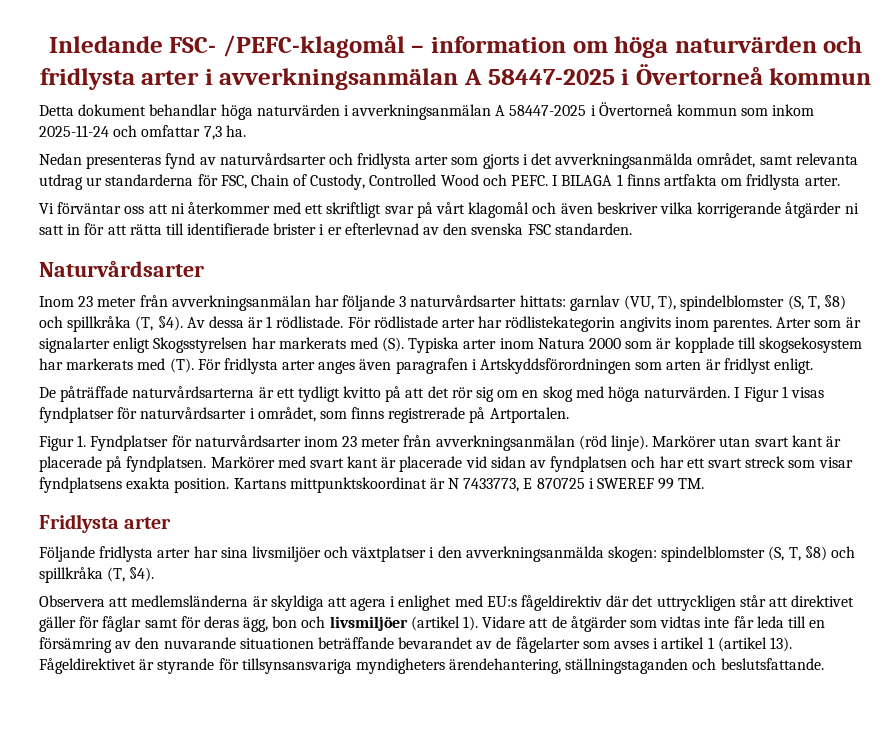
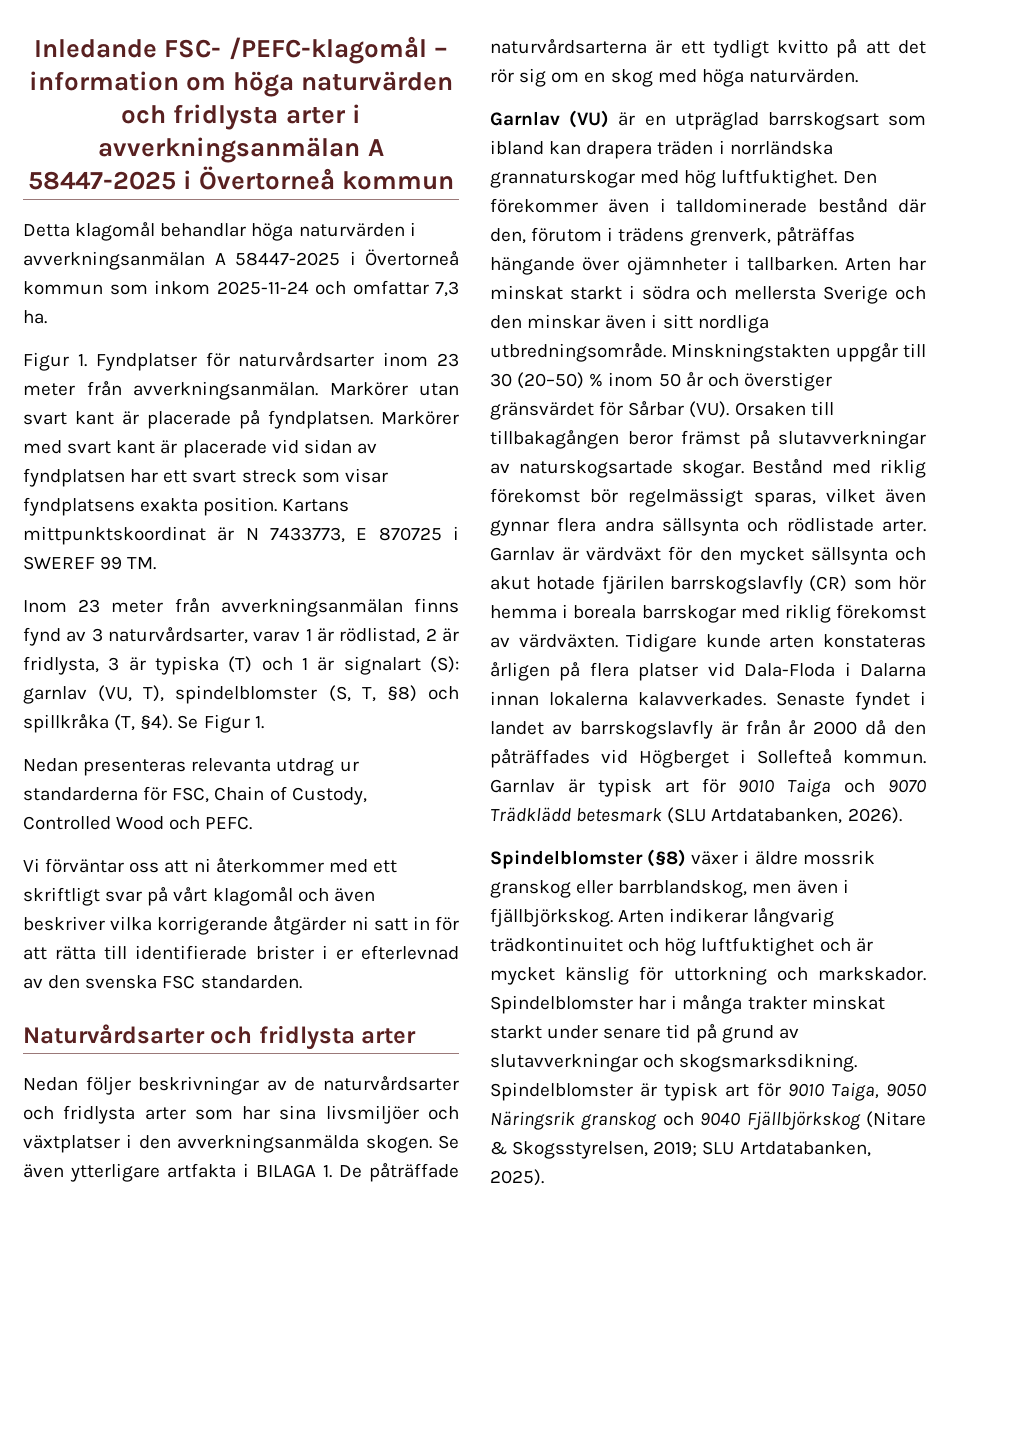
- Detta dokument behandlar höga naturvärden i avverkningsanmälan A 58447-2025 i Övertorneå kommun som inkom 2025-11-24 och omfattar 7,3 ha.
+ Detta klagomål behandlar höga naturvärden i avverkningsanmälan A 58447-2025 i Övertorneå kommun som inkom 2025-11-24 och omfattar 7,3 ha.
- Nedan presenteras fynd av naturvårdsarter och fridlysta arter som gjorts i det avverkningsanmälda området, samt relevanta utdrag ur standarderna för FSC, Chain of Custody, Controlled Wood och PEFC. I BILAGA 1 finns artfakta om fridlysta arter.
+ Figur 1. Fyndplatser för naturvårdsarter inom 23 meter från avverkningsanmälan. Markörer utan svart kant är placerade på fyndplatsen. Markörer med svart kant är placerade vid sidan av fyndplatsen har ett svart streck som visar fyndplatsens exakta position. Kartans mittpunktskoordinat är N 7433773, E 870725 i SWEREF 99 TM.
+ Inom 23 meter från avverkningsanmälan finns fynd av 3 naturvårdsarter, varav 1 är rödlistad, 2 är fridlysta, 3 är typiska (T) och 1 är signalart (S): garnlav (VU, T), spindelblomster (S, T, §8) och spillkråka (T, §4). Se Figur 1.
+ Nedan presenteras relevanta utdrag ur standarderna för FSC, Chain of Custody, Controlled Wood och PEFC.
- Naturvårdsarter
- Inom 23 meter från avverkningsanmälan har följande 3 naturvårdsarter hittats: garnlav (VU, T), spindelblomster (S, T, §8) och spillkråka (T, §4). Av dessa är 1 rödlistade. För rödlistade arter har rödlistekategorin angivits inom parentes. Arter som är signalarter enligt Skogsstyrelsen har markerats med (S). Typiska arter inom Natura 2000 som är kopplade till skogsekosystem har markerats med (T). För fridlysta arter anges även paragrafen i Artskyddsförordningen som arten är fridlyst enligt.
- De påträffade naturvårdsarterna är ett tydligt kvitto på att det rör sig om en skog med höga naturvärden. I Figur 1 visas fyndplatser för naturvårdsarter i området, som finns registrerade på Artportalen.
- Figur 1. Fyndplatser för naturvårdsarter inom 23 meter från avverkningsanmälan (röd linje). Markörer utan svart kant är placerade på fyndplatsen. Markörer med svart kant är placerade vid sidan av fyndplatsen och har ett svart streck som visar fyndplatsens exakta position. Kartans mittpunktskoordinat är N 7433773, E 870725 i SWEREF 99 TM.
- Fridlysta arter
- Följande fridlysta arter har sina livsmiljöer och växtplatser i den avverkningsanmälda skogen: spindelblomster (S, T, §8) och spillkråka (T, §4).
- Observera att medlemsländerna är skyldiga att agera i enlighet med EU:s fågeldirektiv där det uttryckligen står att direktivet gäller för fåglar samt för deras ägg, bon och livsmiljöer (artikel 1). Vidare att de åtgärder som vidtas inte får leda till en försämring av den nuvarande situationen beträffande bevarandet av de fågelarter som avses i artikel 1 (artikel 13). Fågeldirektivet är styrande för tillsynsansvariga myndigheters ärendehantering, ställningstaganden och beslutsfattande.
+ Naturvårdsarter och fridlysta arter
+ Nedan följer beskrivningar av de naturvårdsarter och fridlysta arter som har sina livsmiljöer och växtplatser i den avverkningsanmälda skogen. Se även ytterligare artfakta i BILAGA 1. De påträffade naturvårdsarterna är ett tydligt kvitto på att det rör sig om en skog med höga naturvärden.
+ Garnlav (VU) är en utpräglad barrskogsart som ibland kan drapera träden i norrländska grannaturskogar med hög luftfuktighet. Den förekommer även i talldominerade bestånd där den, förutom i trädens grenverk, påträffas hängande över ojämnheter i tallbarken. Arten har minskat starkt i södra och mellersta Sverige och den minskar även i sitt nordliga utbredningsområde. Minskningstakten uppgår till 30 (20–50) % inom 50 år och överstiger gränsvärdet för Sårbar (VU). Orsaken till tillbakagången beror främst på slutavverkningar av naturskogsartade skogar. Bestånd med riklig förekomst bör regelmässigt sparas, vilket även gynnar flera andra sällsynta och rödlistade arter. Garnlav är värdväxt för den mycket sällsynta och akut hotade fjärilen barrskogslavfly (CR) som hör hemma i boreala barrskogar med riklig förekomst av värdväxten. Tidigare kunde arten konstateras årligen på flera platser vid Dala-Floda i Dalarna innan lokalerna kalavverkades. Senaste fyndet i landet av barrskogslavfly är från år 2000 då den påträffades vid Högberget i Sollefteå kommun. Garnlav är typisk art för 9010 Taiga och 9070 Trädklädd betesmark (SLU Artdatabanken, 2026).
+ Spindelblomster (§8) växer i äldre mossrik granskog eller barrblandskog, men även i fjällbjörkskog. Arten indikerar långvarig trädkontinuitet och hög luftfuktighet och är mycket känslig för uttorkning och markskador. Spindelblomster har i många trakter minskat starkt under senare tid på grund av slutavverkningar och skogsmarksdikning. Spindelblomster är typisk art för 9010 Taiga, 9050 Näringsrik granskog och 9040 Fjällbjörkskog (Nitare & Skogsstyrelsen, 2019; SLU Artdatabanken, 2025).

